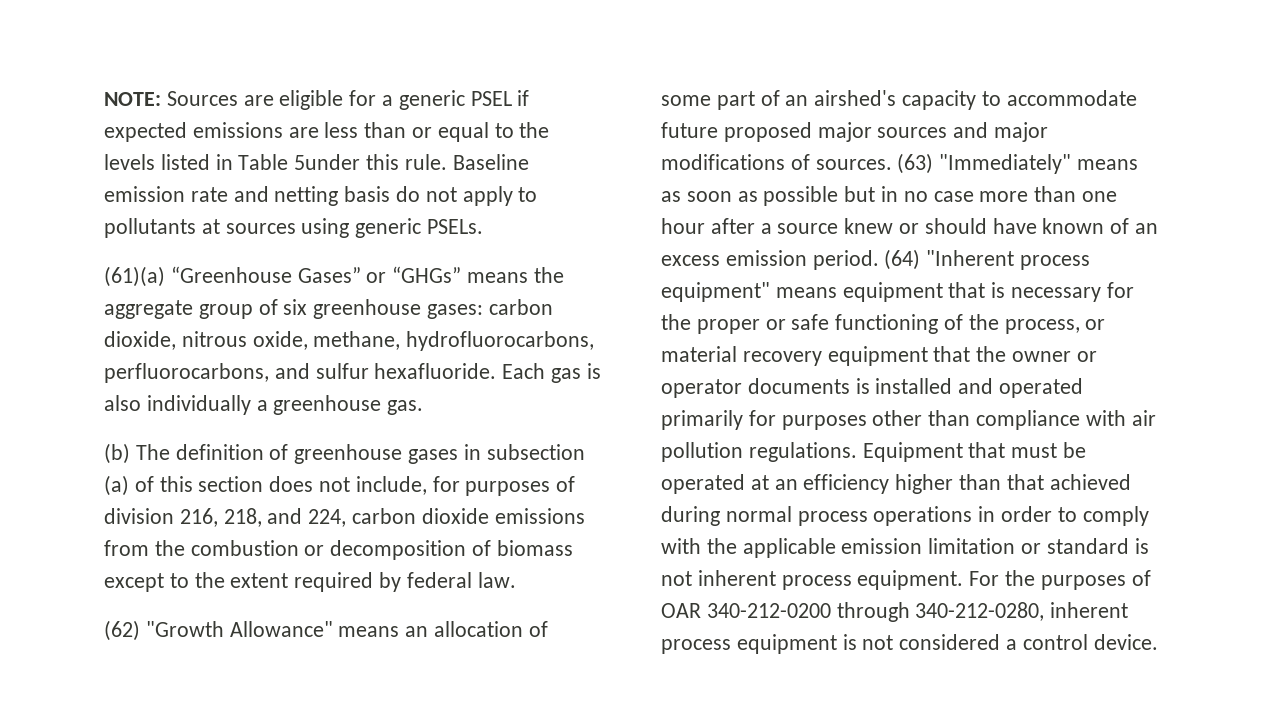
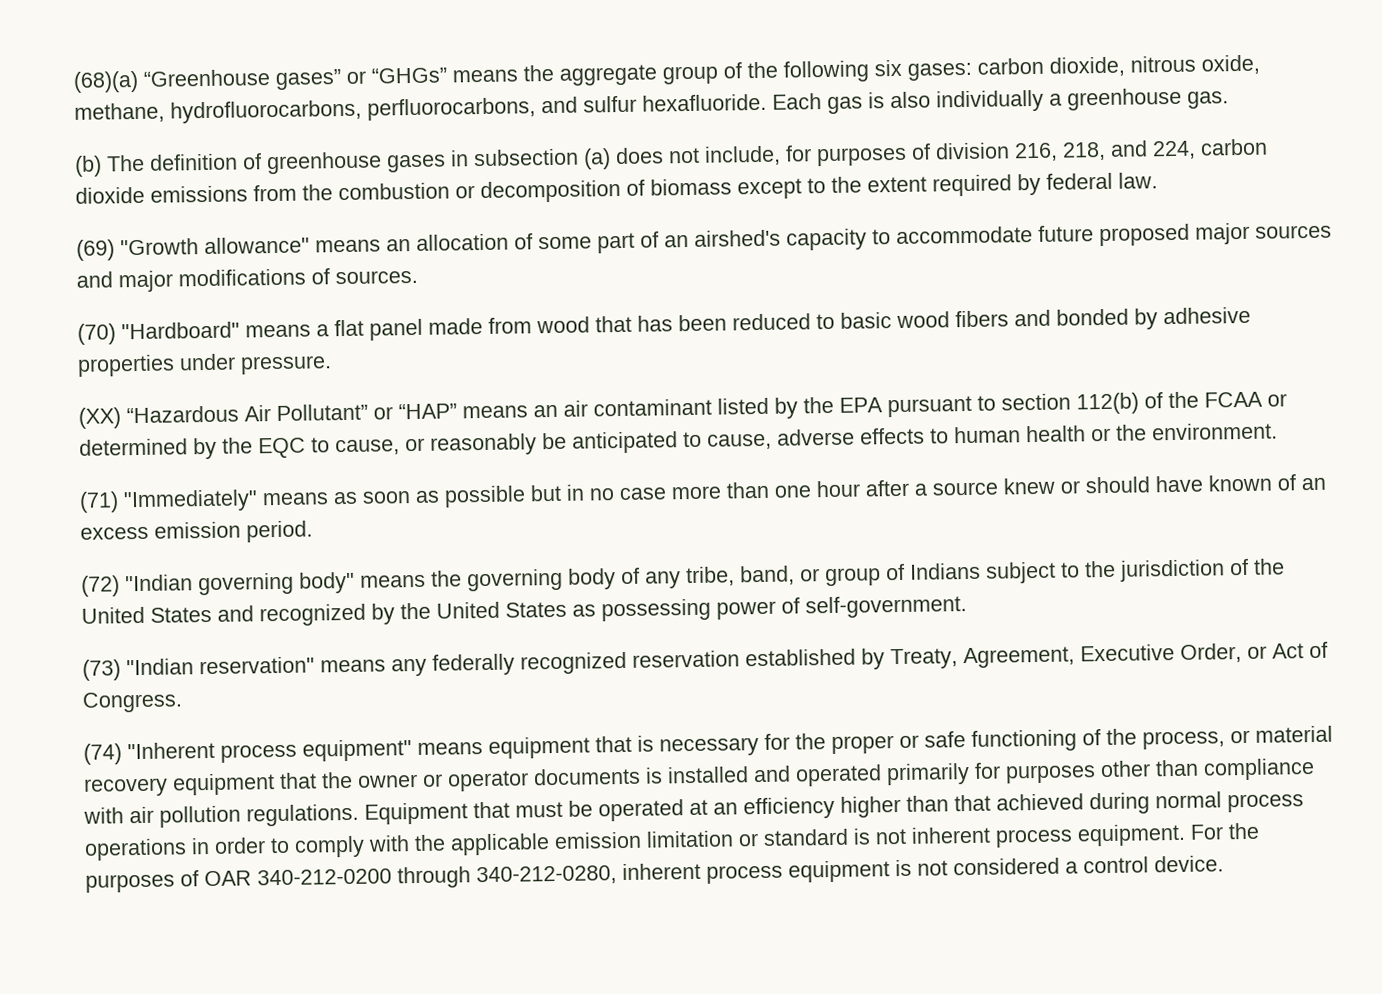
- NOTE: Sources are eligible for a generic PSEL if expected emissions are less than or equal to the levels listed in Table 5under this rule. Baseline emission rate and netting basis do not apply to pollutants at sources using generic PSELs.
- (61)(a) “Greenhouse Gases” or “GHGs” means the aggregate group of six greenhouse gases: carbon dioxide, nitrous oxide, methane, hydrofluorocarbons, perfluorocarbons, and sulfur hexafluoride.
+ (68)(a) “Greenhouse gases” or “GHGs” means the aggregate group of the following six gases: carbon dioxide, nitrous oxide, methane, hydrofluorocarbons, perfluorocarbons, and sulfur hexafluoride.
- (b) The definition of greenhouse gases in subsection (a) of this section does not include, for purposes of division 216, 218, and 224, carbon dioxide emissions from the combustion or decomposition of biomass except to the extent required by federal law.
+ (b) The definition of greenhouse gases in subsection (a) does not include, for purposes of division 216, 218, and 224, carbon dioxide emissions from the combustion or decomposition of biomass except to the extent required by federal law.
- (62) "Growth Allowance" means an allocation of some part of an airshed's capacity to accommodate future proposed major sources and major modifications of sources. (63) "Immediately" means as soon as possible but in no case more than one hour after a source knew or should have known of an excess emission period. (64) "Inherent process equipment" means equipment that is necessary for the proper or safe functioning of the process, or material recovery equipment that the owner or operator documents is installed and operated primarily for purposes other than compliance with air pollution regulations.
+ (69) "Growth allowance" means an allocation of some part of an airshed's capacity to accommodate future proposed major sources and major modifications of sources.
+ (70) "Hardboard" means a flat panel made from wood that has been reduced to basic wood fibers and bonded by adhesive properties under pressure.
+ (XX) “Hazardous Air Pollutant” or “HAP” means an air contaminant listed by the EPA pursuant to section 112(b) of the FCAA or determined by the EQC to cause, or reasonably be anticipated to cause, adverse effects to human health or the environment.
+ (71) "Immediately" means as soon as possible but in no case more than one hour after a source knew or should have known of an excess emission period.
+ (72) "Indian governing body" means the governing body of any tribe, band, or group of Indians subject to the jurisdiction of the United States and recognized by the United States as possessing power of self-government.
+ (73) "Indian reservation" means any federally recognized reservation established by Treaty, Agreement, Executive Order, or Act of Congress.
+ (74) "Inherent process equipment" means equipment that is necessary for the proper or safe functioning of the process, or material recovery equipment that the owner or operator documents is installed and operated primarily for purposes other than compliance with air pollution regulations.

